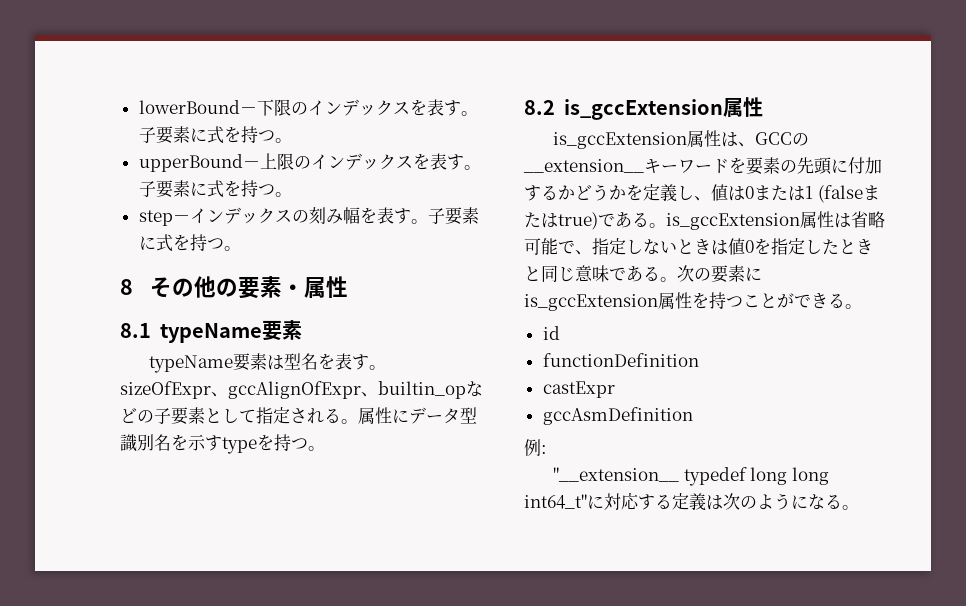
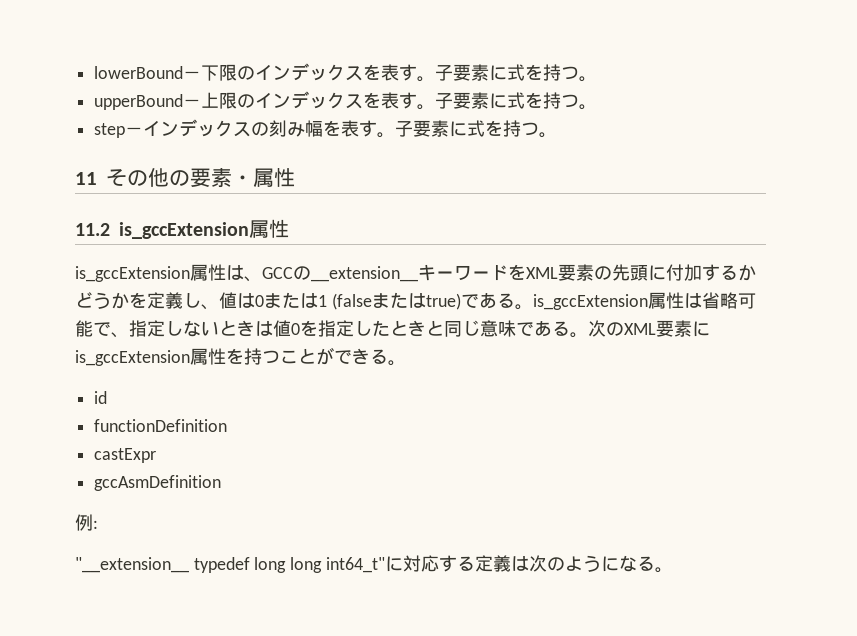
- 8その他の要素・属性
+ 11その他の要素・属性
- 8.1 typeName要素
- typeName要素は型名を表す。sizeOfExpr、gccAlignOfExpr、builtin_opなどの子要素として指定される。属性にデータ型識別名を示すtypeを持つ。
- 8.2 is_gccExtension属性
+ 11.2 is_gccExtension属性
- is_gccExtension属性は、GCCの__extension__キーワードを要素の先頭に付加するかどうかを定義し、値は0または1 (falseまたはtrue)である。is_gccExtension属性は省略可能で、指定しないときは値0を指定したときと同じ意味である。
+ is_gccExtension属性は、GCCの__extension__キーワードをXML要素の先頭に付加するかどうかを定義し、値は0または1 (falseまたはtrue)である。is_gccExtension属性は省略可能で、指定しないときは値0を指定したときと同じ意味である。
- 次の要素にis_gccExtension属性を持つことができる。
+ 次のXML要素にis_gccExtension属性を持つことができる。

